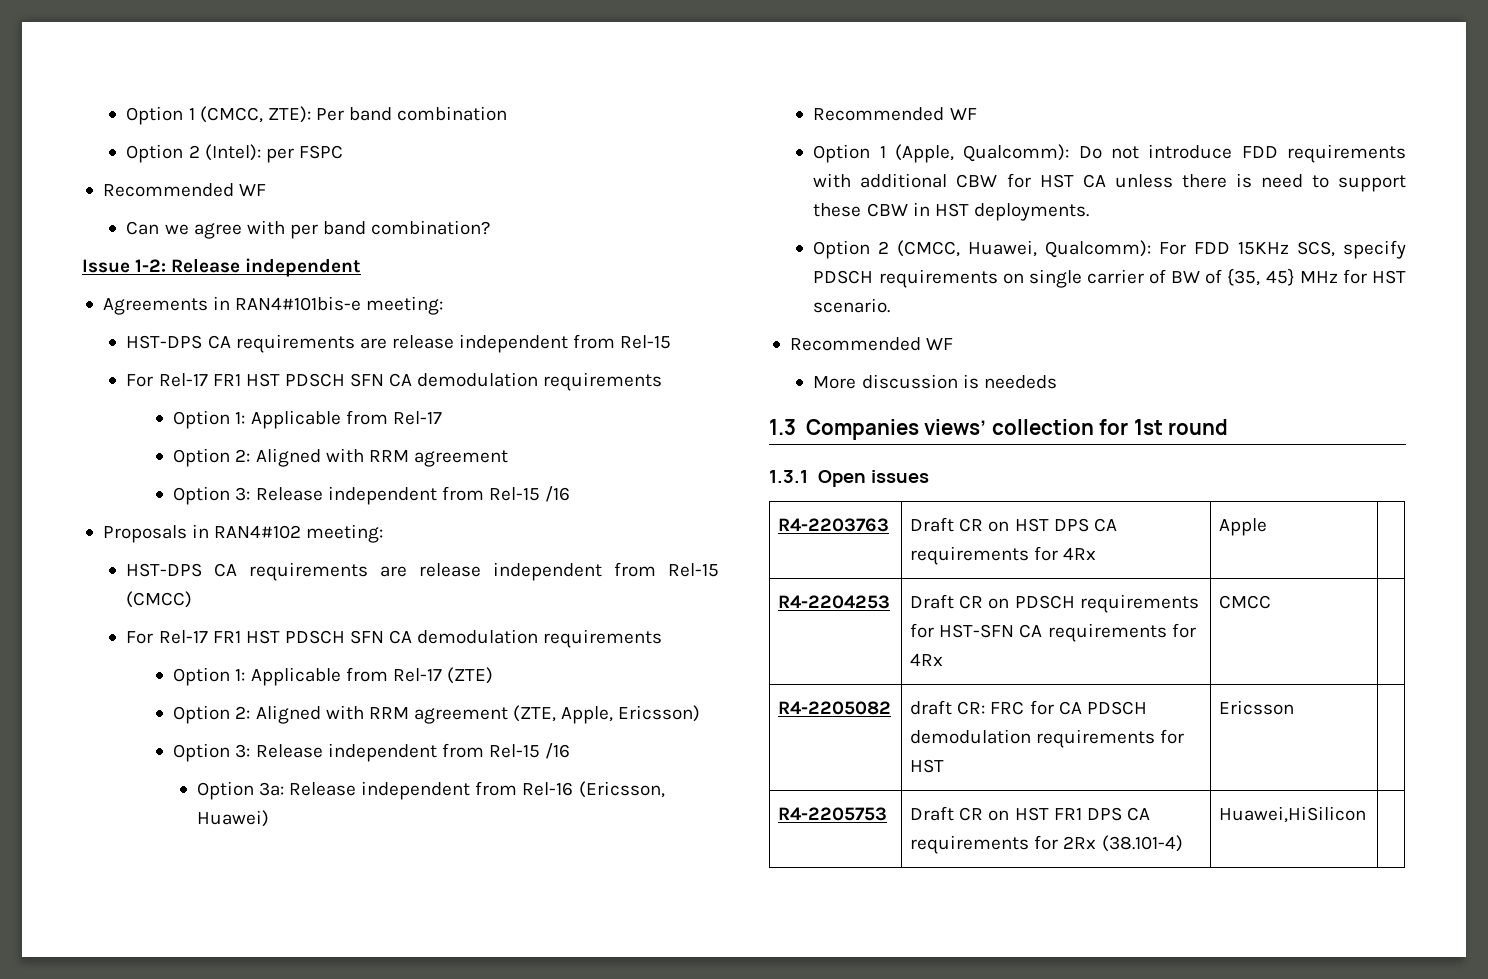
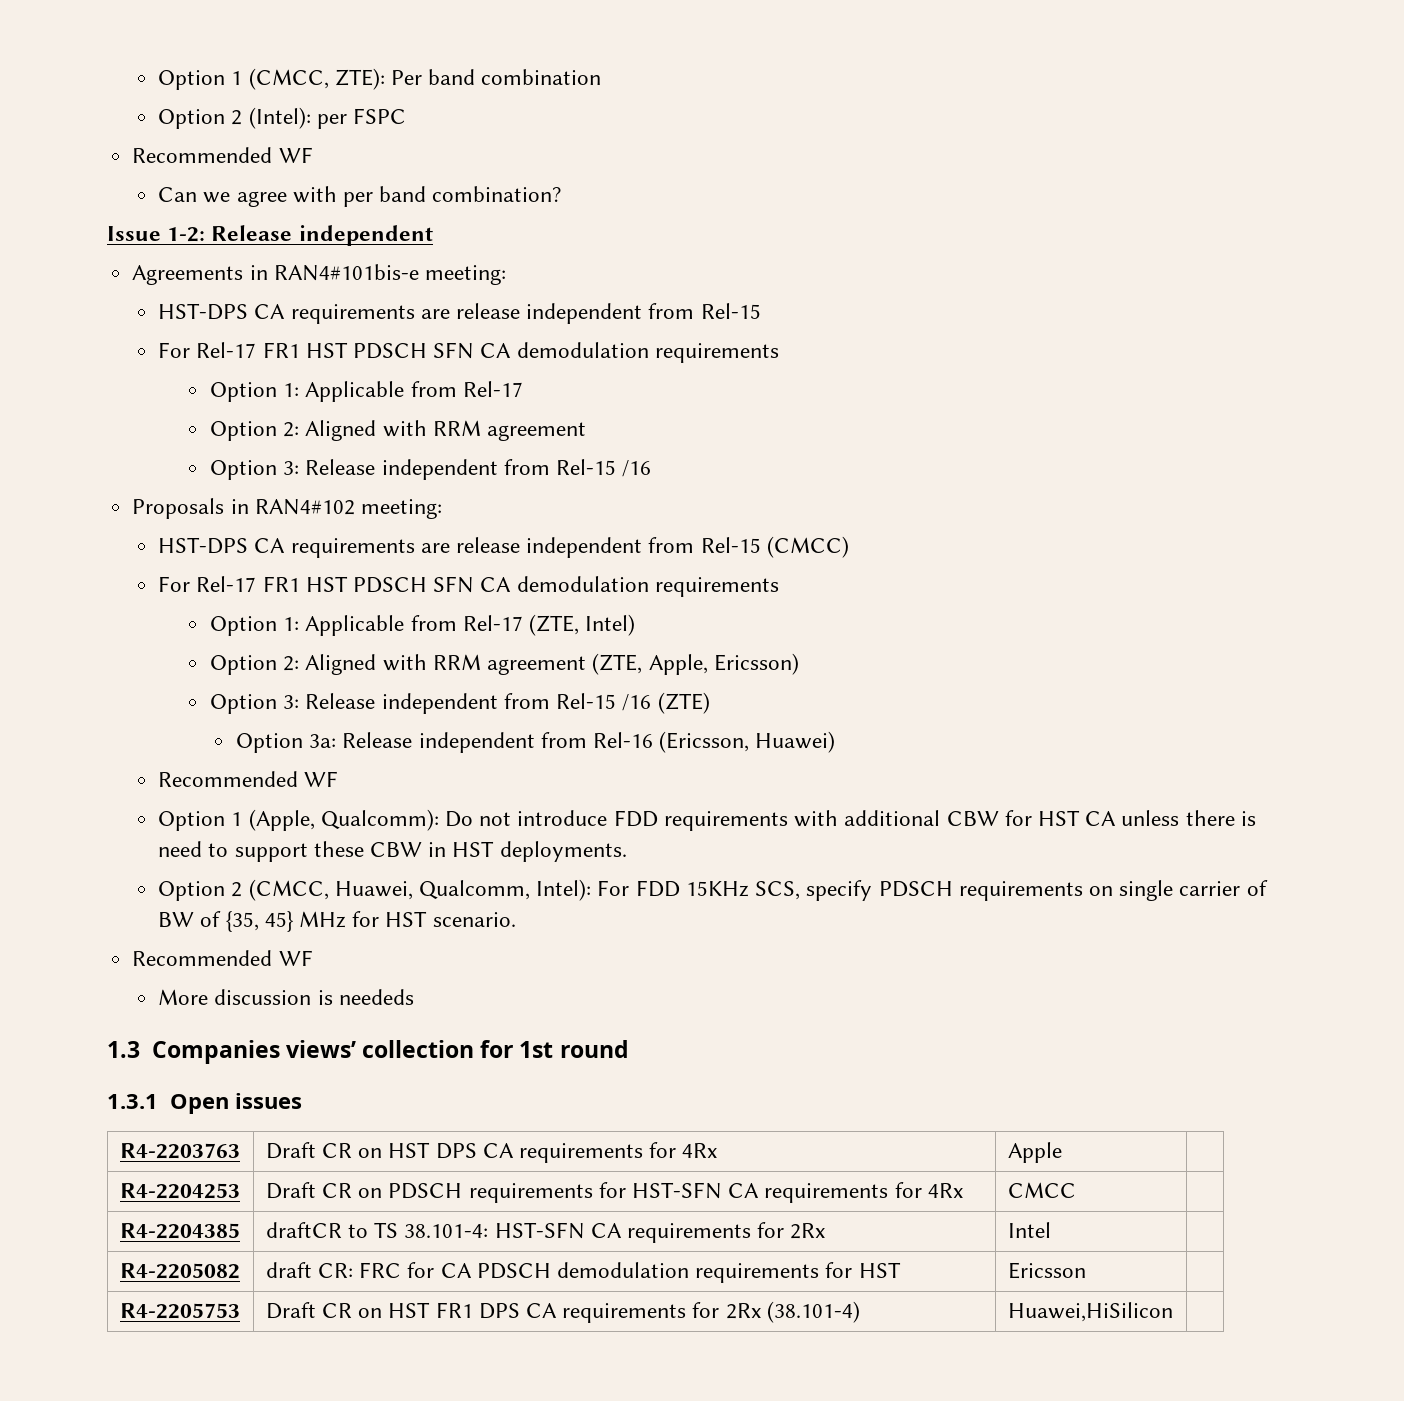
- Option 1: Applicable from Rel-17 (ZTE)
+ Option 1: Applicable from Rel-17 (ZTE, Intel)
  Option 2: Aligned with RRM agreement (ZTE, Apple, Ericsson)
- Option 3: Release independent from Rel-15 /16
+ Option 3: Release independent from Rel-15 /16 (ZTE)
- Option 2 (CMCC, Huawei, Qualcomm): For FDD 15KHz SCS, specify PDSCH requirements on single carrier of BW of {35, 45} MHz for HST scenario.
+ Option 2 (CMCC, Huawei, Qualcomm, Intel): For FDD 15KHz SCS, specify PDSCH requirements on single carrier of BW of {35, 45} MHz for HST scenario.
+ R4-2204385 | draftCR to TS 38.101-4: HST-SFN CA requirements for 2Rx | Intel |

